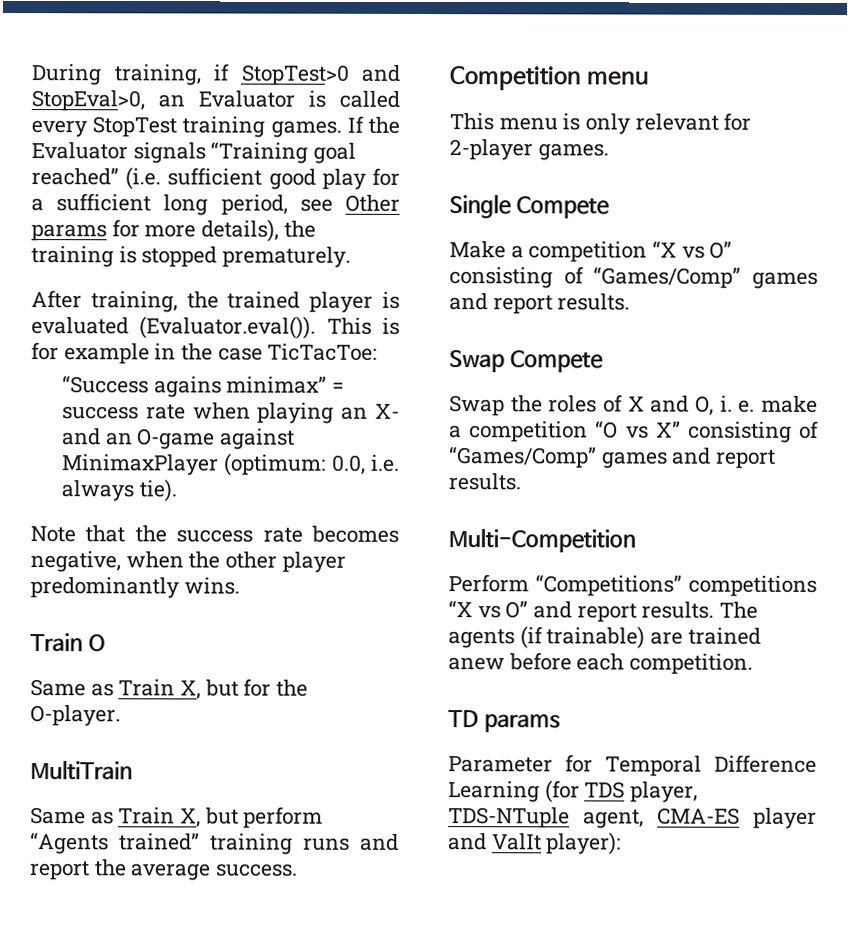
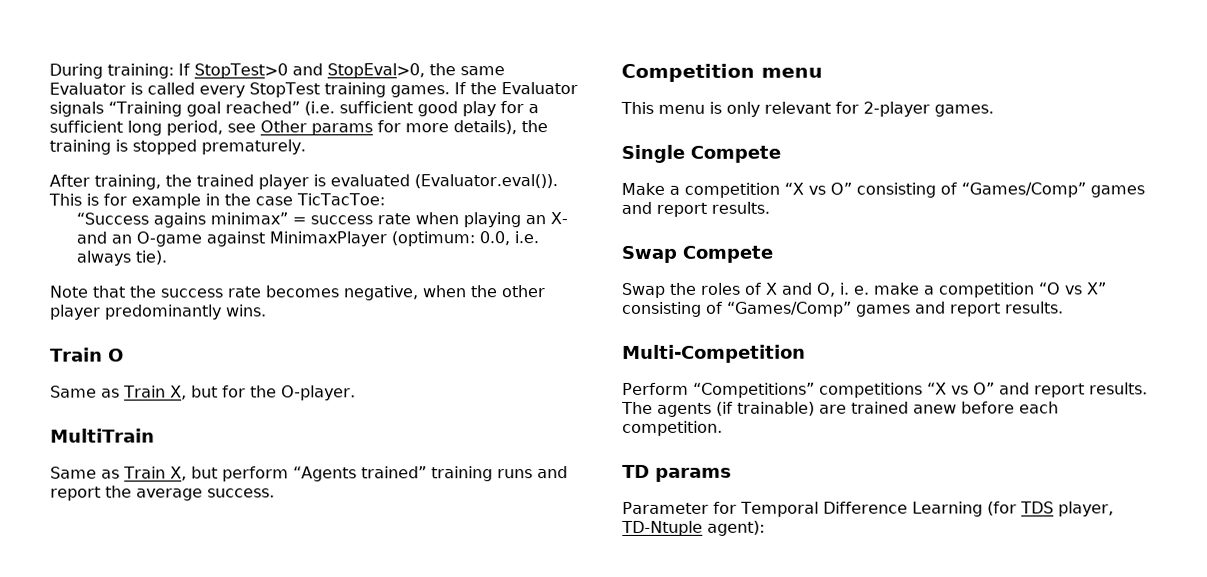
- During training, if StopTest>0 and StopEval>0, an Evaluator is called every StopTest training games.
+ During training: If StopTest>0 and StopEval>0, the same Evaluator is called every StopTest training games.
- Parameter for Temporal Difference Learning (for TDS player, TDS-NTuple agent, CMA-ES player and ValIt player):
+ Parameter for Temporal Difference Learning (for TDS player, TD-Ntuple agent):

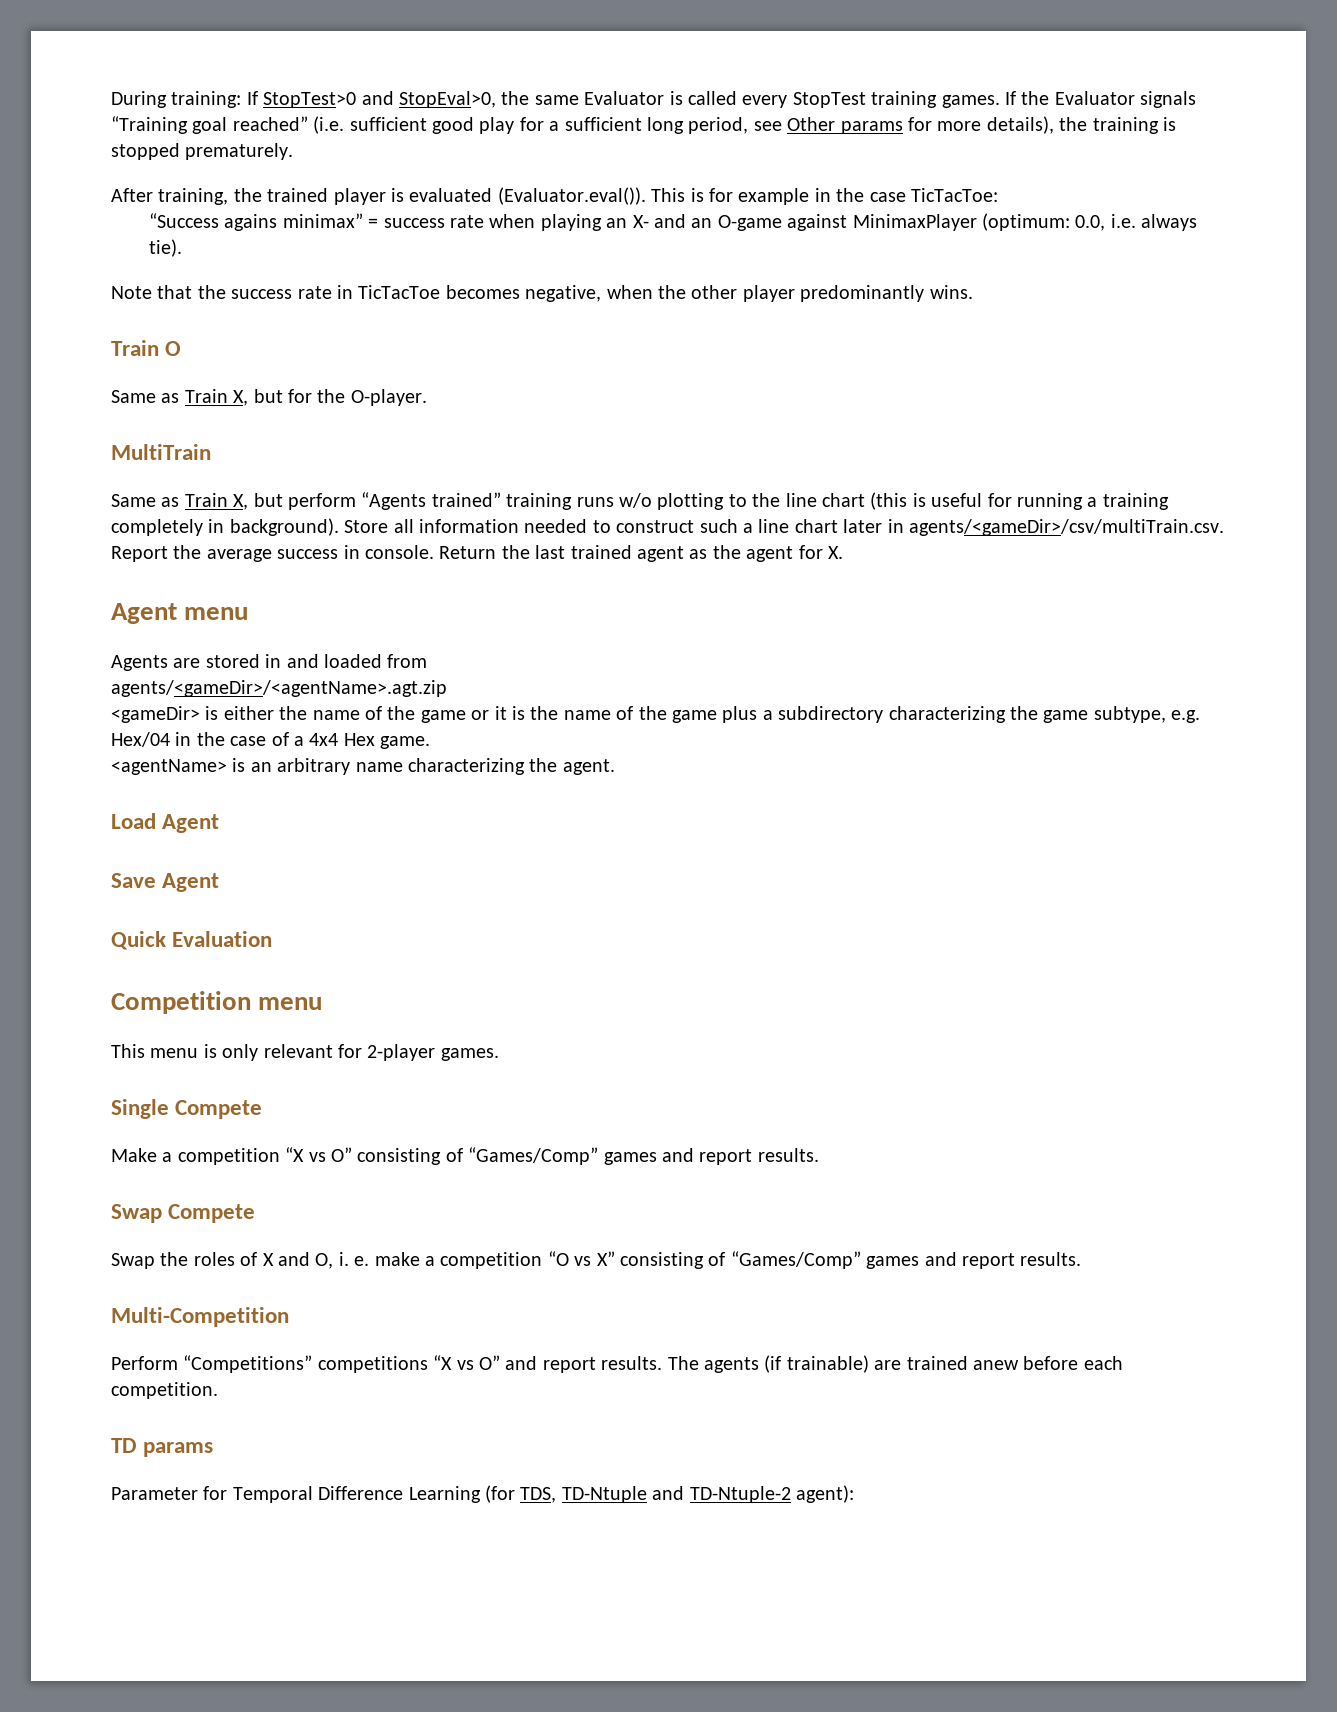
- Note that the success rate becomes negative, when the other player predominantly wins.
+ Note that the success rate in TicTacToe becomes negative, when the other player predominantly wins.
- Same as Train X, but perform “Agents trained” training runs and report the average success.
+ Same as Train X, but perform “Agents trained” training runs w/o plotting to the line chart (this is useful for running a training completely in background). Store all information needed to construct such a line chart later in agents/<gameDir>/csv/multiTrain.csv. Report the average success in console. Return the last trained agent as the agent for X.
+ Agent menu
+ Agents are stored in and loaded from
+ agents/<gameDir>/<agentName>.agt.zip
+ <gameDir> is either the name of the game or it is the name of the game plus a subdirectory characterizing the game subtype, e.g. Hex/04 in the case of a 4x4 Hex game.
+ <agentName> is an arbitrary name characterizing the agent.
+ Load Agent
+ Save Agent
+ Quick Evaluation
- Parameter for Temporal Difference Learning (for TDS player, TD-Ntuple agent):
+ Parameter for Temporal Difference Learning (for TDS, TD-Ntuple and TD-Ntuple-2 agent):

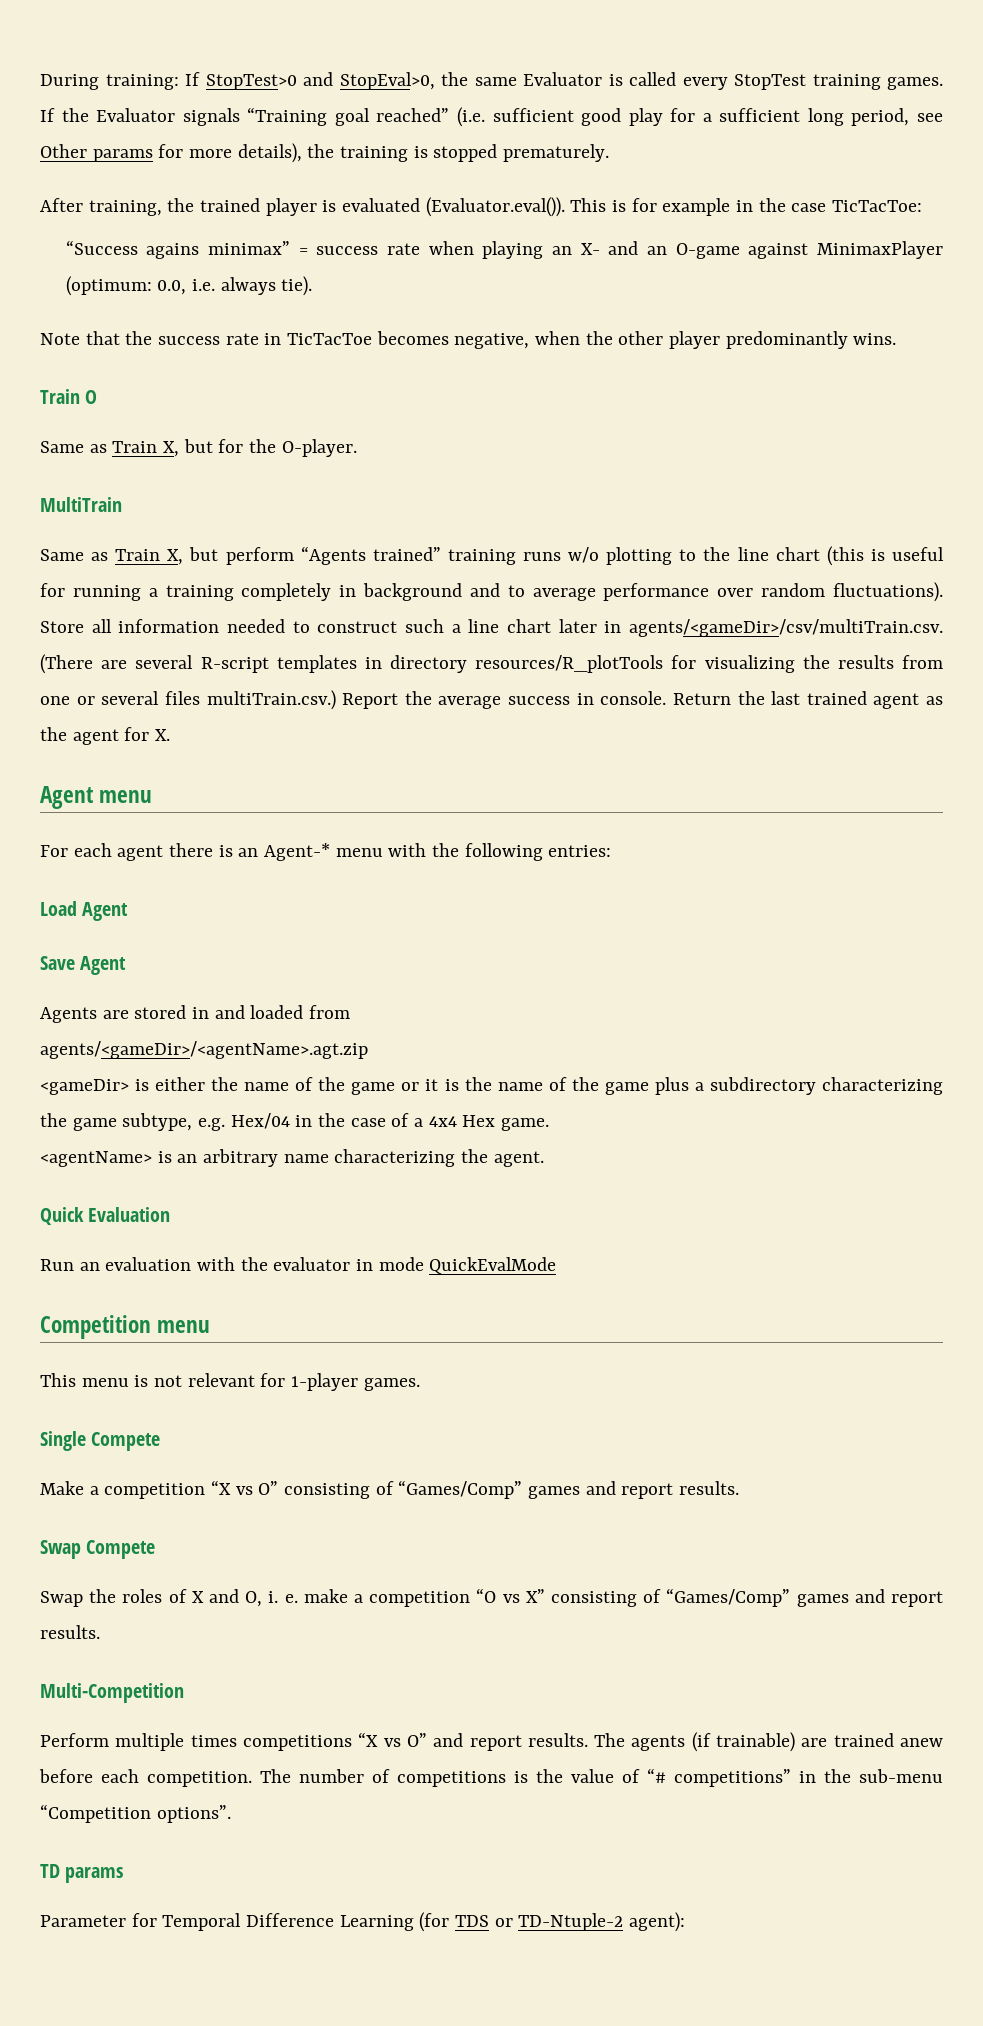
- Same as Train X, but perform “Agents trained” training runs w/o plotting to the line chart (this is useful for running a training completely in background).
+ Same as Train X, but perform “Agents trained” training runs w/o plotting to the line chart (this is useful for running a training completely in background and to average performance over random fluctuations).
- Store all information needed to construct such a line chart later in agents/<gameDir>/csv/multiTrain.csv. Report the average success in console.
+ Store all information needed to construct such a line chart later in agents/<gameDir>/csv/multiTrain.csv. (There are several R-script templates in directory resources/R_plotTools for visualizing the results from one or several files multiTrain.csv.) Report the average success in console.
+ For each agent there is an Agent-* menu with the following entries:
+ Load Agent
+ Save Agent
- Load Agent
- Save Agent
  Quick Evaluation
+ Run an evaluation with the evaluator in mode QuickEvalMode
- This menu is only relevant for 2-player games.
+ This menu is not relevant for 1-player games.
- Perform “Competitions” competitions “X vs O” and report results.
+ Perform multiple times competitions “X vs O” and report results.
+ The number of competitions is the value of “# competitions” in the sub-menu “Competition options”.
- Parameter for Temporal Difference Learning (for TDS, TD-Ntuple and TD-Ntuple-2 agent):
+ Parameter for Temporal Difference Learning (for TDS or TD-Ntuple-2 agent):

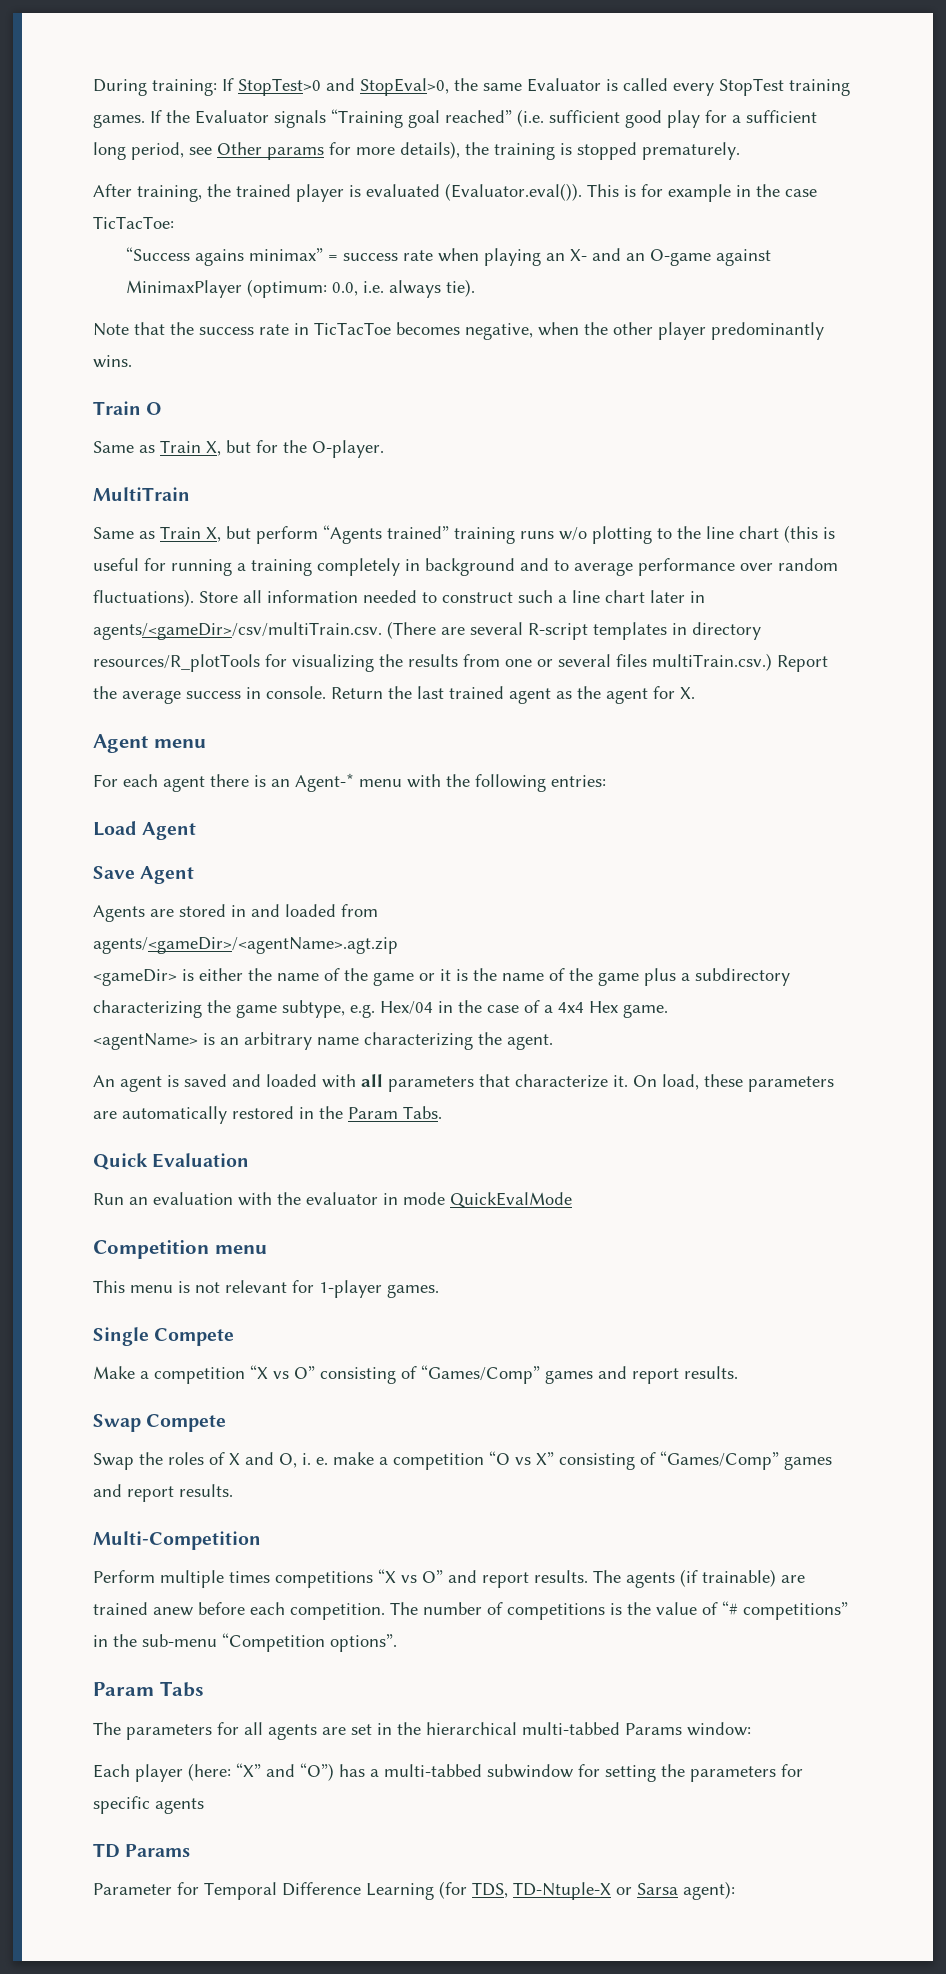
+ An agent is saved and loaded with all parameters that characterize it. On load, these parameters are automatically restored in the Param Tabs.
+ Param Tabs
+ The parameters for all agents are set in the hierarchical multi-tabbed Params window:
+ Each player (here: “X” and “O”) has a multi-tabbed subwindow for setting the parameters for specific agents
- TD params
+ TD Params
- Parameter for Temporal Difference Learning (for TDS or TD-Ntuple-2 agent):
+ Parameter for Temporal Difference Learning (for TDS, TD-Ntuple-X or Sarsa agent):

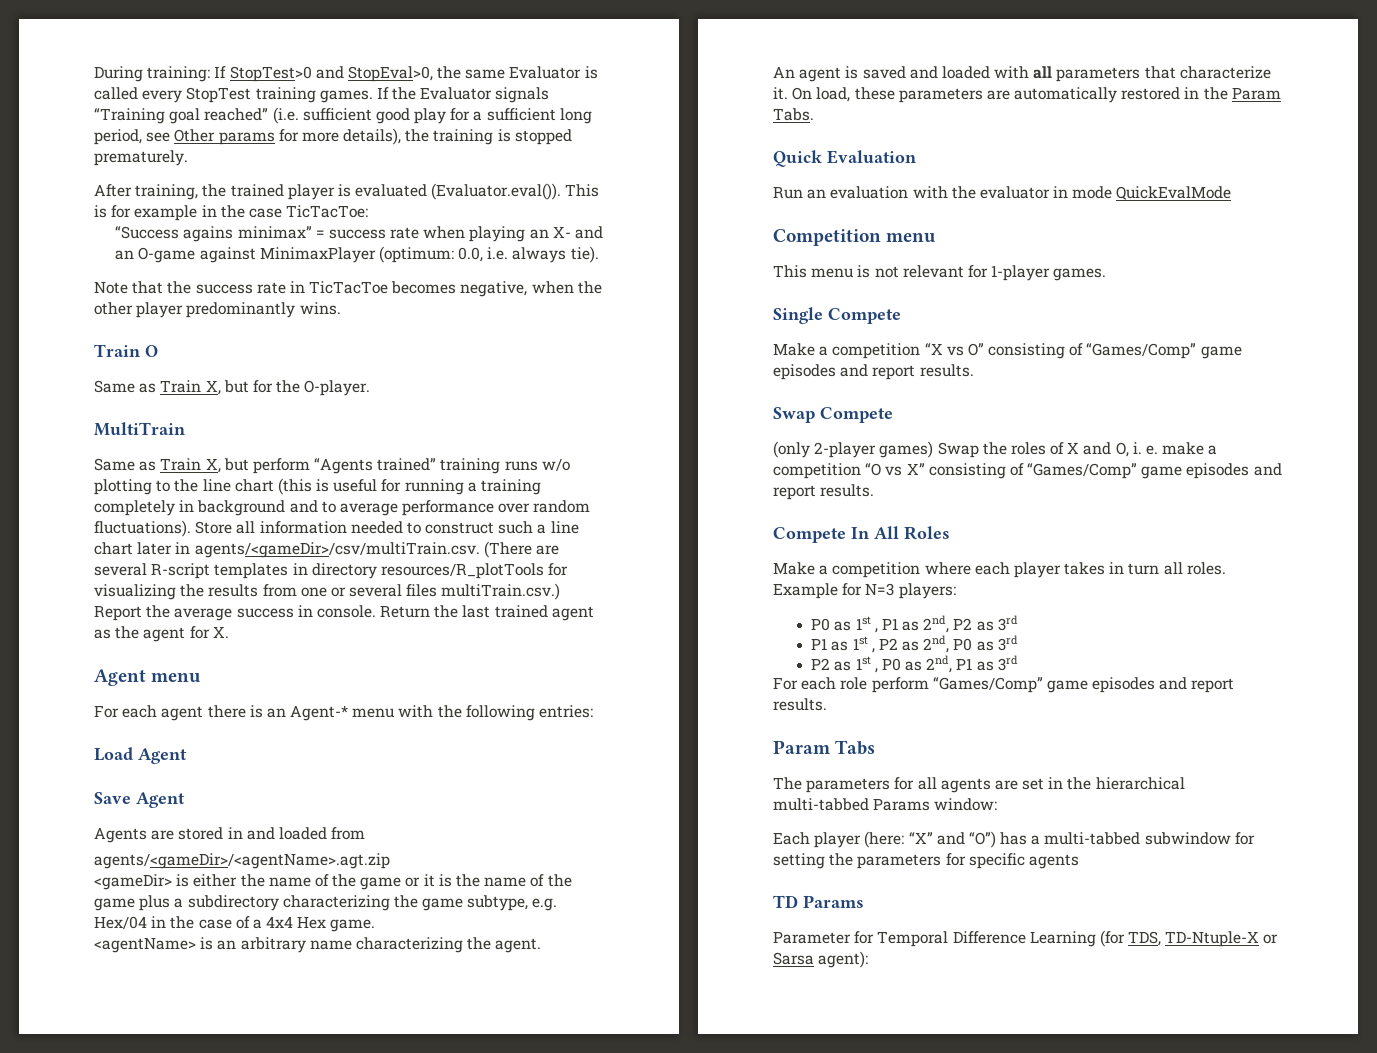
- Make a competition “X vs O” consisting of “Games/Comp” games and report results.
+ Make a competition “X vs O” consisting of “Games/Comp” game episodes and report results.
- Swap the roles of X and O, i. e. make a competition “O vs X” consisting of “Games/Comp” games and report results.
- Multi-Competition
- Perform multiple times competitions “X vs O” and report results. The agents (if trainable) are trained anew before each competition. The number of competitions is the value of “# competitions” in the sub-menu “Competition options”.
+ (only 2-player games) Swap the roles of X and O, i. e. make a competition “O vs X” consisting of “Games/Comp” game episodes and report results.
+ Compete In All Roles
+ Make a competition where each player takes in turn all roles. Example for N=3 players:
+ P0 as 1st , P1 as 2nd, P2 as 3rd
+ P1 as 1st , P2 as 2nd, P0 as 3rd
+ P2 as 1st , P0 as 2nd, P1 as 3rd
+ For each role perform “Games/Comp” game episodes and report results.

